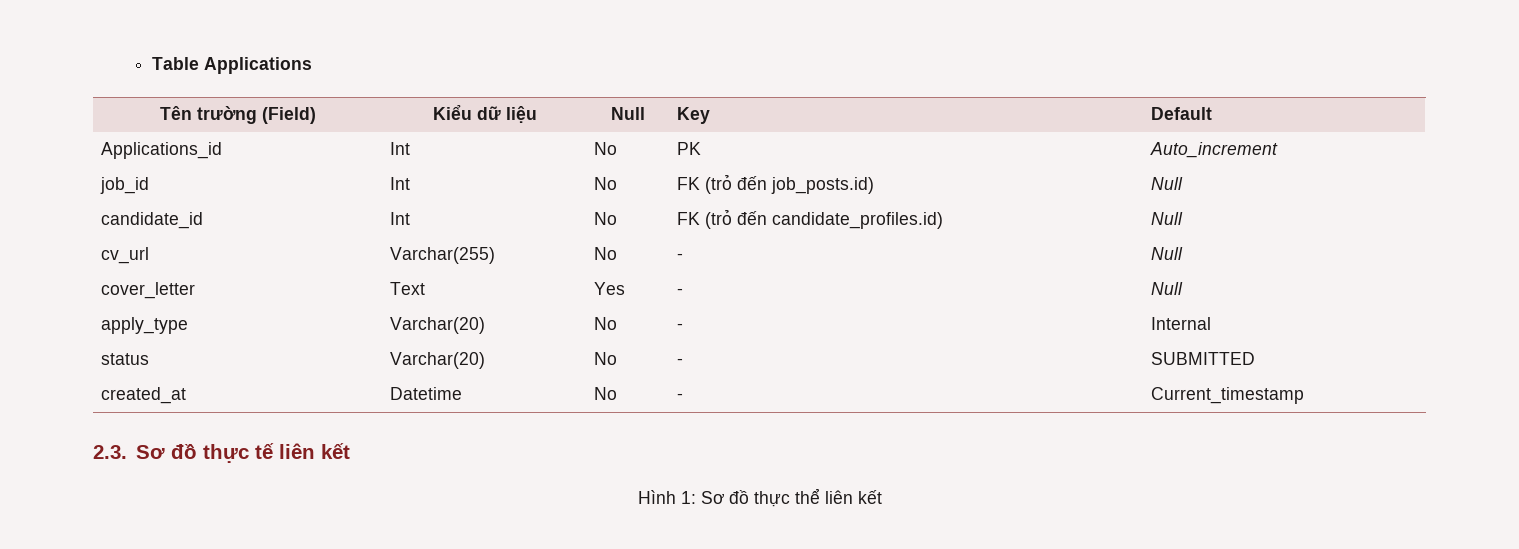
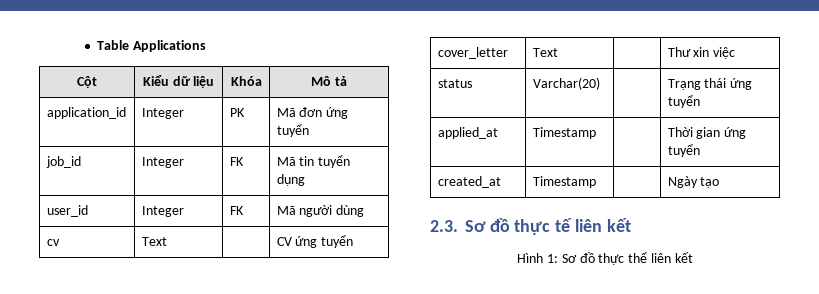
- Tên trường (Field) | Kiểu dữ liệu | Null | Key | Default
- Applications_id | Int | No | PK | Auto_increment
+ Cột | Kiểu dữ liệu | Khóa | Mô tả
+ application_id | Integer | PK | Mã đơn ứng tuyển
- job_id | Int | No | FK (trỏ đến job_posts.id) | Null
- candidate_id | Int | No | FK (trỏ đến candidate_profiles.id) | Null
- cv_url | Varchar(255) | No | - | Null
- cover_letter | Text | Yes | - | Null
- apply_type | Varchar(20) | No | - | Internal
- status | Varchar(20) | No | - | SUBMITTED
- created_at | Datetime | No | - | Current_timestamp
+ job_id | Integer | FK | Mã tin tuyển dụng
+ user_id | Integer | FK | Mã người dùng
+ cv | Text | | CV ứng tuyển
+ cover_letter | Text | | Thư xin việc
+ status | Varchar(20) | | Trạng thái ứng tuyển
+ applied_at | Timestamp | | Thời gian ứng tuyển
+ created_at | Timestamp | | Ngày tạo

